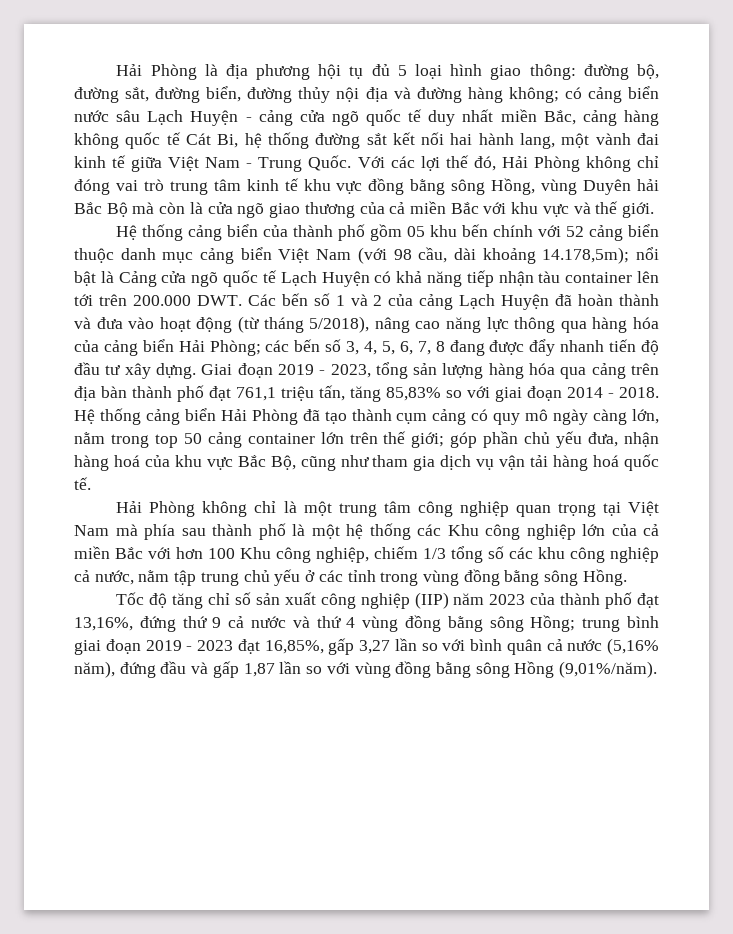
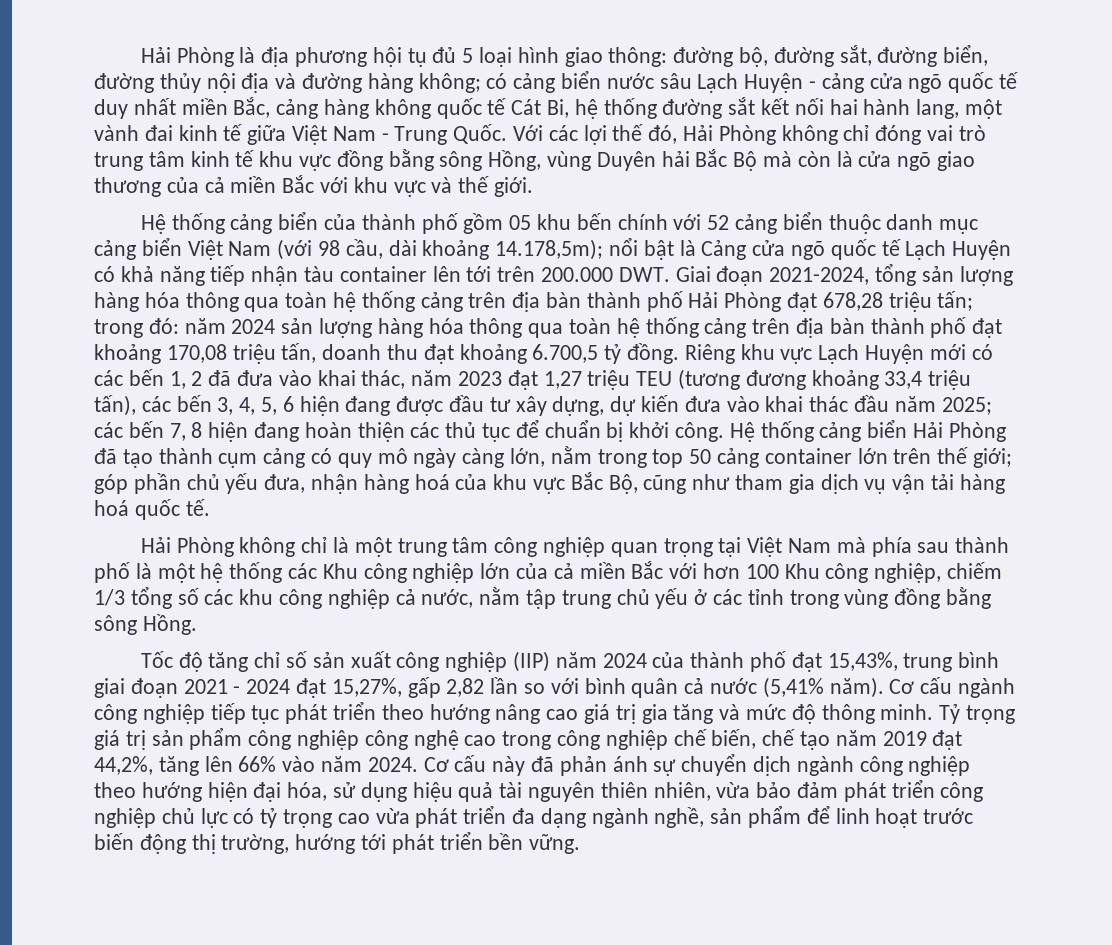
- nổi bật là Cảng cửa ngõ quốc tế Lạch Huyện có khả năng tiếp nhận tàu container lên tới trên 200.000 DWT. Các bến số 1 và 2 của cảng Lạch Huyện đã hoàn thành và đưa vào hoạt động (từ tháng 5/2018), nâng cao năng lực thông qua hàng hóa của cảng biển Hải Phòng; các bến số 3, 4, 5, 6, 7, 8 đang được đẩy nhanh tiến độ đầu tư xây dựng. Giai đoạn 2019 - 2023, tổng sản lượng hàng hóa qua cảng trên địa bàn thành phố đạt 761,1 triệu tấn, tăng 85,83% so với giai đoạn 2014 - 2018.
+ nổi bật là Cảng cửa ngõ quốc tế Lạch Huyện có khả năng tiếp nhận tàu container lên tới trên 200.000 DWT. Giai đoạn 2021-2024, tổng sản lượng hàng hóa thông qua toàn hệ thống cảng trên địa bàn thành phố Hải Phòng đạt 678,28 triệu tấn; trong đó: năm 2024 sản lượng hàng hóa thông qua toàn hệ thống cảng trên địa bàn thành phố đạt khoảng 170,08 triệu tấn, doanh thu đạt khoảng 6.700,5 tỷ đồng. Riêng khu vực Lạch Huyện mới có các bến 1, 2 đã đưa vào khai thác, năm 2023 đạt 1,27 triệu TEU (tương đương khoảng 33,4 triệu tấn), các bến 3, 4, 5, 6 hiện đang được đầu tư xây dựng, dự kiến đưa vào khai thác đầu năm 2025; các bến 7, 8 hiện đang hoàn thiện các thủ tục để chuẩn bị khởi công.
- Tốc độ tăng chỉ số sản xuất công nghiệp (IIP) năm 2023 của thành phố đạt 13,16%, đứng thứ 9 cả nước và thứ 4 vùng đồng bằng sông Hồng; trung bình giai đoạn 2019 - 2023 đạt 16,85%, gấp 3,27 lần so với bình quân cả nước (5,16% năm), đứng đầu và gấp 1,87 lần so với vùng đồng bằng sông Hồng (9,01%/năm).
+ Tốc độ tăng chỉ số sản xuất công nghiệp (IIP) năm 2024 của thành phố đạt 15,43%, trung bình giai đoạn 2021 - 2024 đạt 15,27%, gấp 2,82 lần so với bình quân cả nước (5,41% năm). Cơ cấu ngành công nghiệp tiếp tục phát triển theo hướng nâng cao giá trị gia tăng và mức độ thông minh. Tỷ trọng giá trị sản phẩm công nghiệp công nghệ cao trong công nghiệp chế biến, chế tạo năm 2019 đạt 44,2%, tăng lên 66% vào năm 2024. Cơ cấu này đã phản ánh sự chuyển dịch ngành công nghiệp theo hướng hiện đại hóa, sử dụng hiệu quả tài nguyên thiên nhiên, vừa bảo đảm phát triển công nghiệp chủ lực có tỷ trọng cao vừa phát triển đa dạng ngành nghề, sản phẩm để linh hoạt trước biến động thị trường, hướng tới phát triển bền vững.

